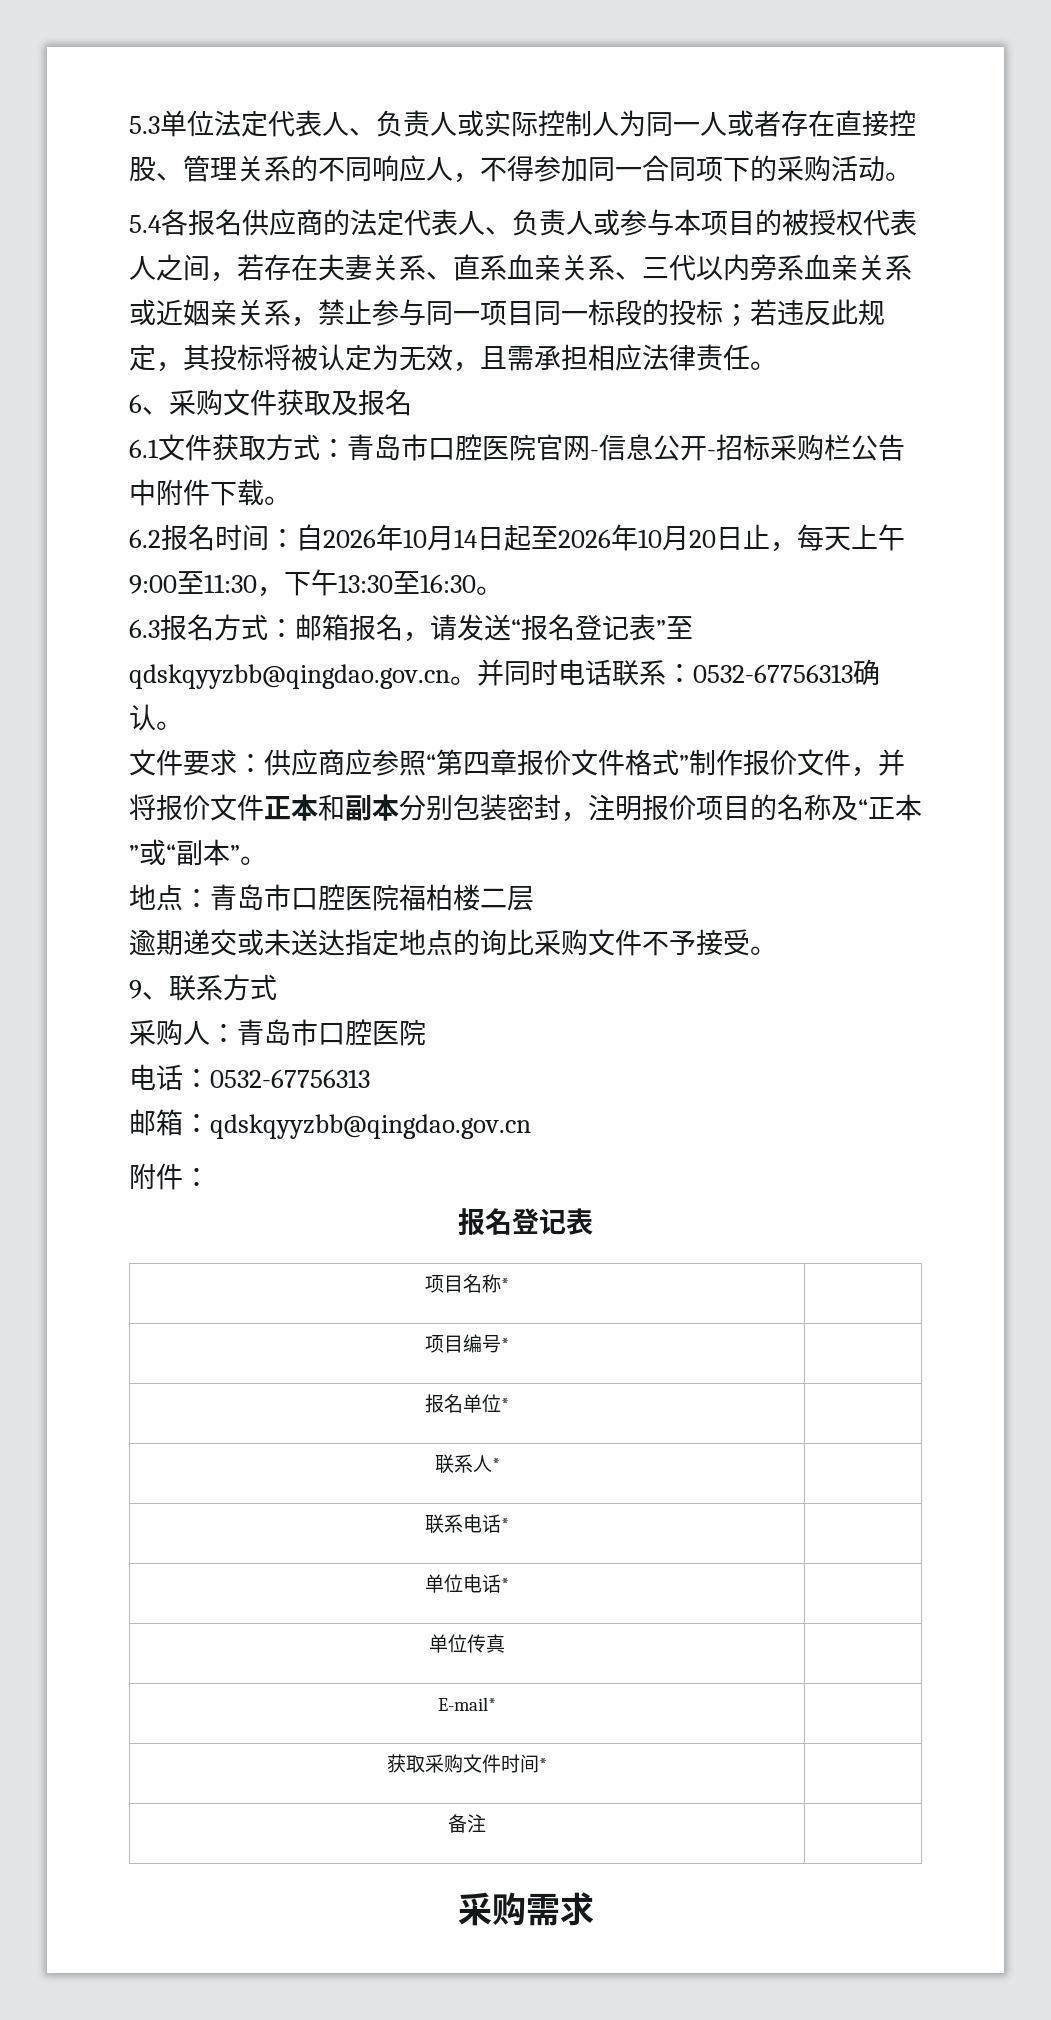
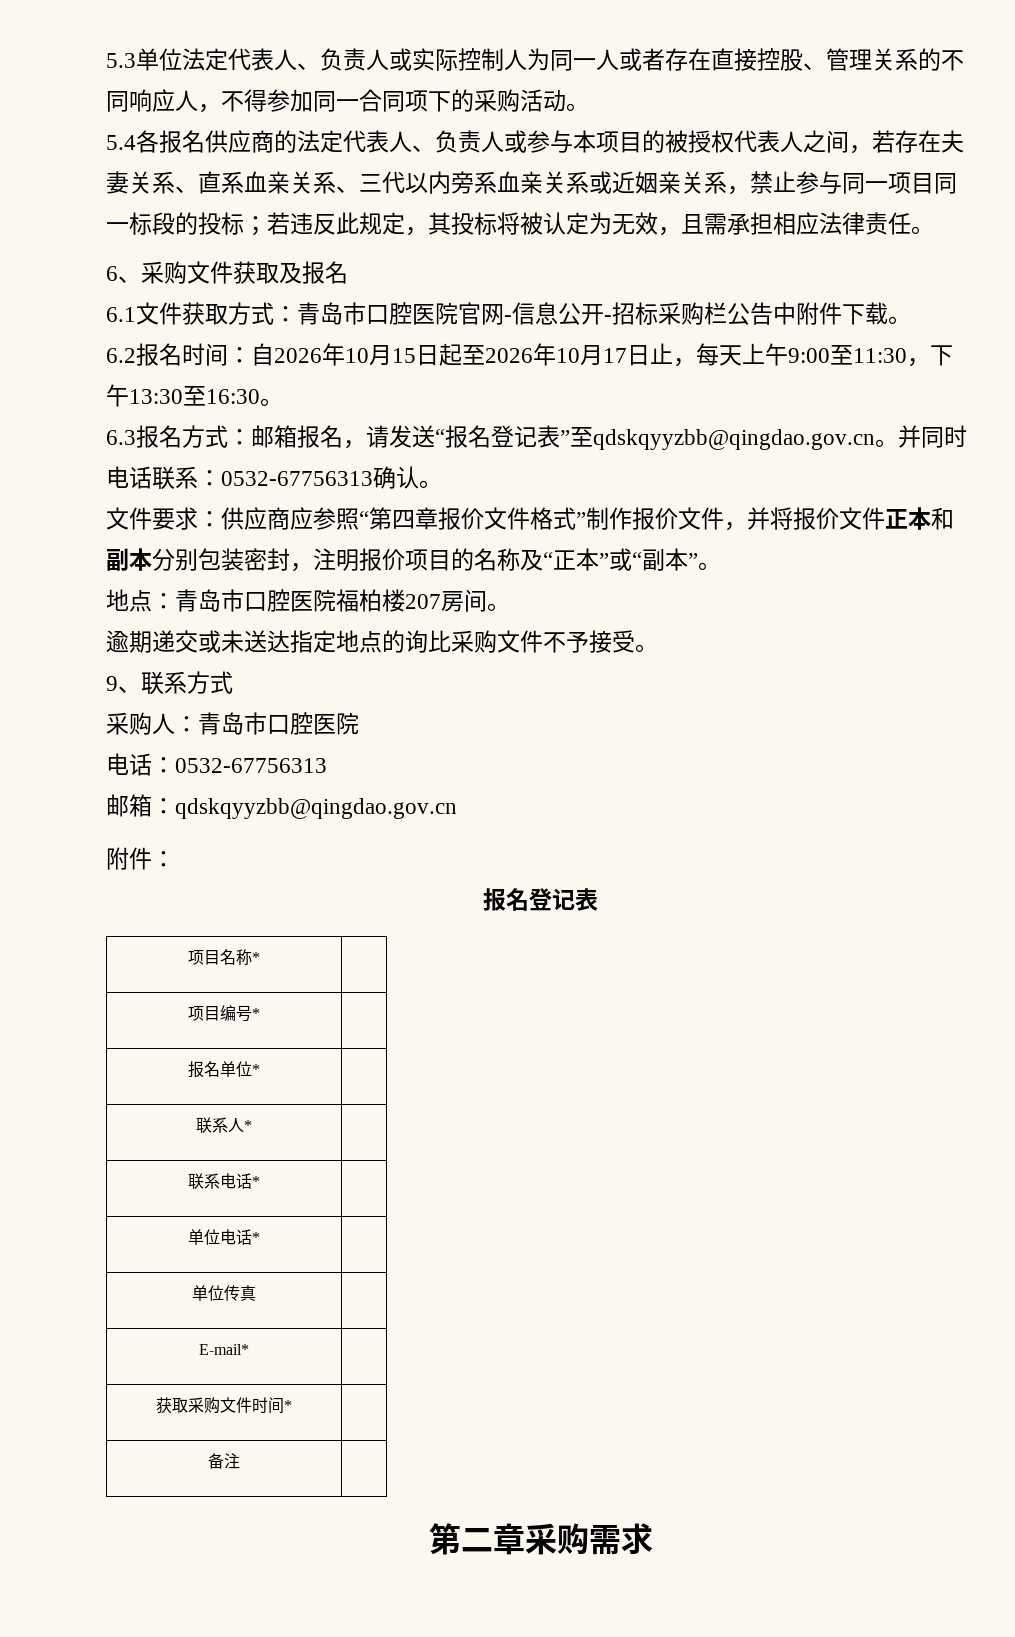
- 6.2报名时间：自2026年10月14日起至2026年10月20日止，每天上午9:00至11:30，下午13:30至16:30。
+ 6.2报名时间：自2026年10月15日起至2026年10月17日止，每天上午9:00至11:30，下午13:30至16:30。
- 地点：青岛市口腔医院福柏楼二层
+ 地点：青岛市口腔医院福柏楼207房间。
- 采购需求
+ 第二章采购需求

